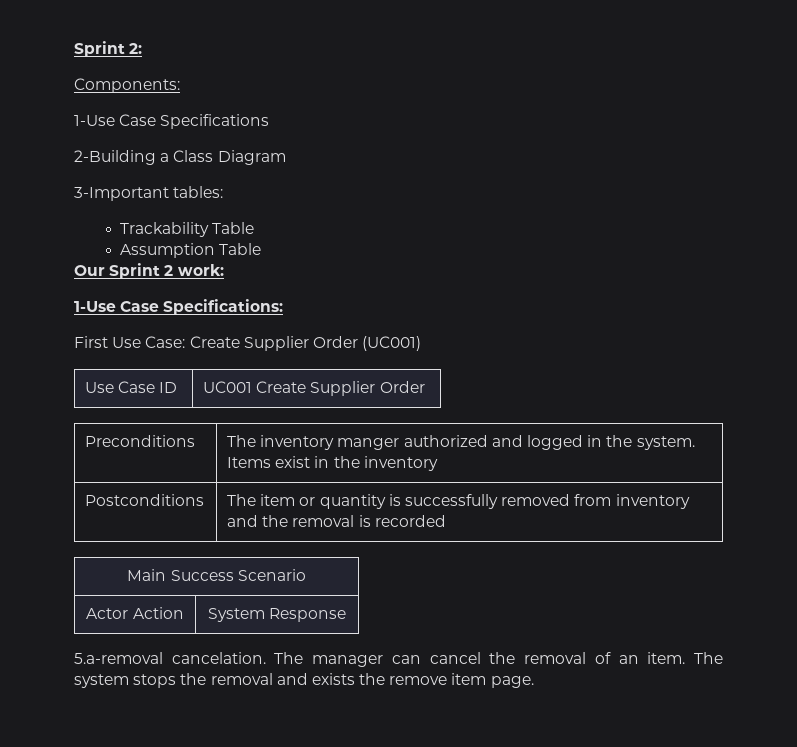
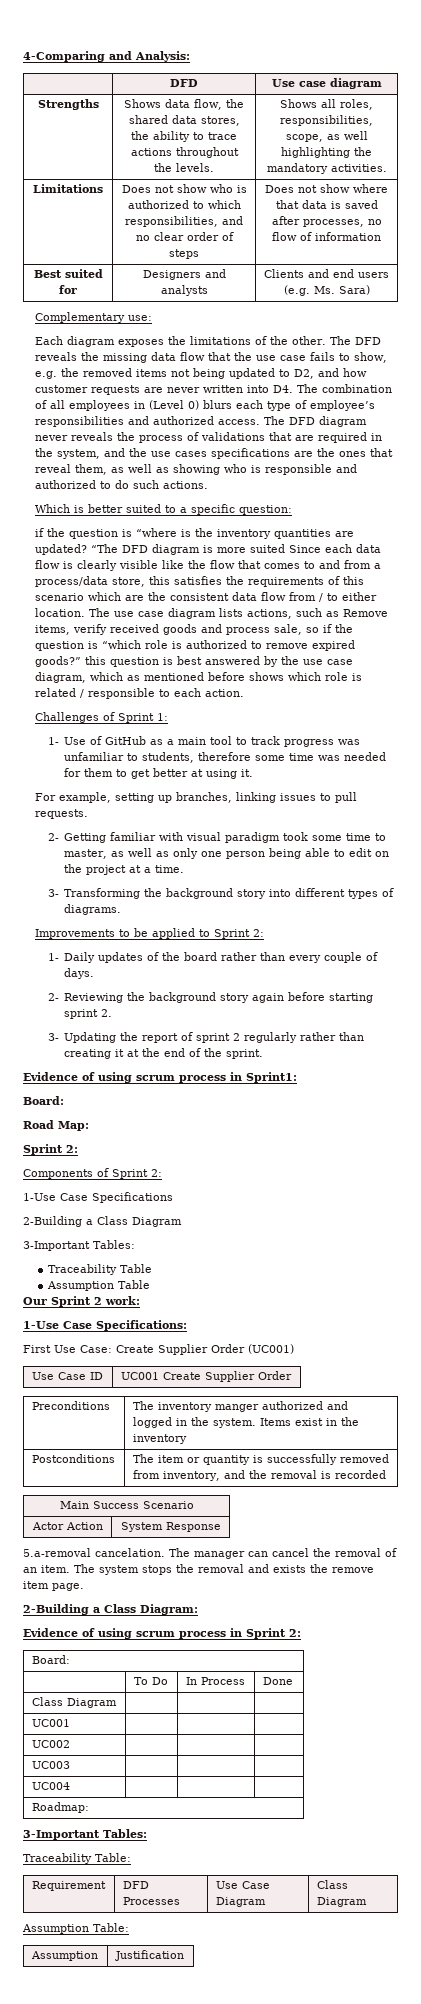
+ 4-Comparing and Analysis:
+ | DFD | Use case diagram
+ Strengths | Shows data flow, the shared data stores, the ability to trace actions throughout the levels. | Shows all roles, responsibilities, scope, as well highlighting the mandatory activities.
+ Limitations | Does not show who is authorized to which responsibilities, and no clear order of steps | Does not show where that data is saved after processes, no flow of information
+ Best suited for | Designers and analysts | Clients and end users (e.g. Ms. Sara)
+ Complementary use:
+ Each diagram exposes the limitations of the other. The DFD reveals the missing data flow that the use case fails to show, e.g. the removed items not being updated to D2, and how customer requests are never written into D4. The combination of all employees in (Level 0) blurs each type of employee’s responsibilities and authorized access. The DFD diagram never reveals the process of validations that are required in the system, and the use cases specifications are the ones that reveal them, as well as showing who is responsible and authorized to do such actions.
+ Which is better suited to a specific question:
+ if the question is “where is the inventory quantities are updated? “The DFD diagram is more suited Since each data flow is clearly visible like the flow that comes to and from a process/data store, this satisfies the requirements of this scenario which are the consistent data flow from / to either location. The use case diagram lists actions, such as Remove items, verify received goods and process sale, so if the question is “which role is authorized to remove expired goods?” this question is best answered by the use case diagram, which as mentioned before shows which role is related / responsible to each action.
+ Challenges of Sprint 1:
+ 1- Use of GitHub as a main tool to track progress was unfamiliar to students, therefore some time was needed for them to get better at using it.
+ For example, setting up branches, linking issues to pull requests.
+ 2- Getting familiar with visual paradigm took some time to master, as well as only one person being able to edit on the project at a time.
+ 3- Transforming the background story into different types of diagrams.
+ Improvements to be applied to Sprint 2:
+ 1- Daily updates of the board rather than every couple of days.
+ 2- Reviewing the background story again before starting sprint 2.
+ 3- Updating the report of sprint 2 regularly rather than creating it at the end of the sprint.
+ Evidence of using scrum process in Sprint1:
+ Board:
+ Road Map:
  Sprint 2:
- Components:
+ Components of Sprint 2:
  2-Building a Class Diagram
- 3-Important tables:
- Trackability Table
+ 3-Important Tables:
+ Traceability Table
- Postconditions | The item or quantity is successfully removed from inventory and the removal is recorded
+ Postconditions | The item or quantity is successfully removed from inventory, and the removal is recorded
+ 2-Building a Class Diagram:
+ Evidence of using scrum process in Sprint 2:
+ Board:
+ | To Do | In Process | Done
+ Class Diagram | | |
+ UC001 | | |
+ UC002 | | |
+ UC003 | | |
+ UC004 | | |
+ Roadmap:
+ 3-Important Tables:
+ Traceability Table:
+ Requirement | DFD Processes | Use Case Diagram | Class Diagram
+ Assumption Table:
+ Assumption | Justification

